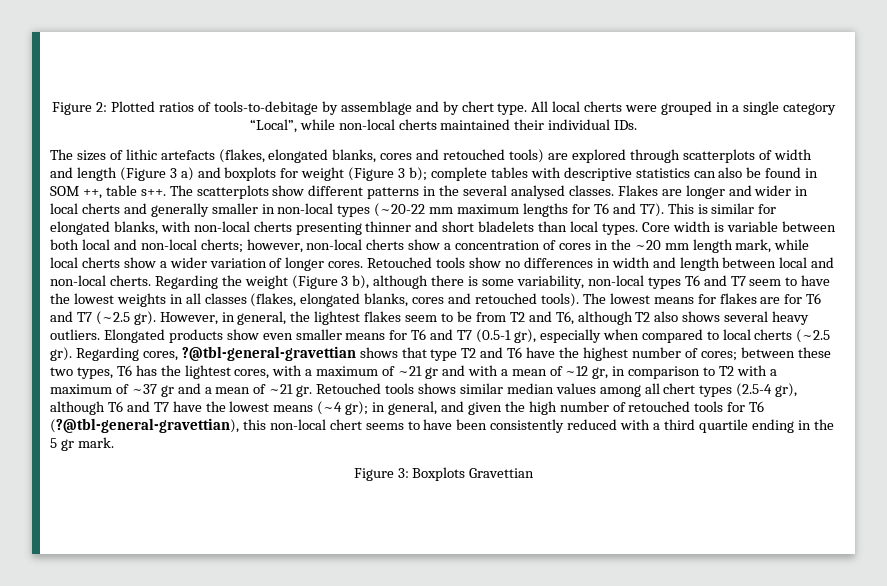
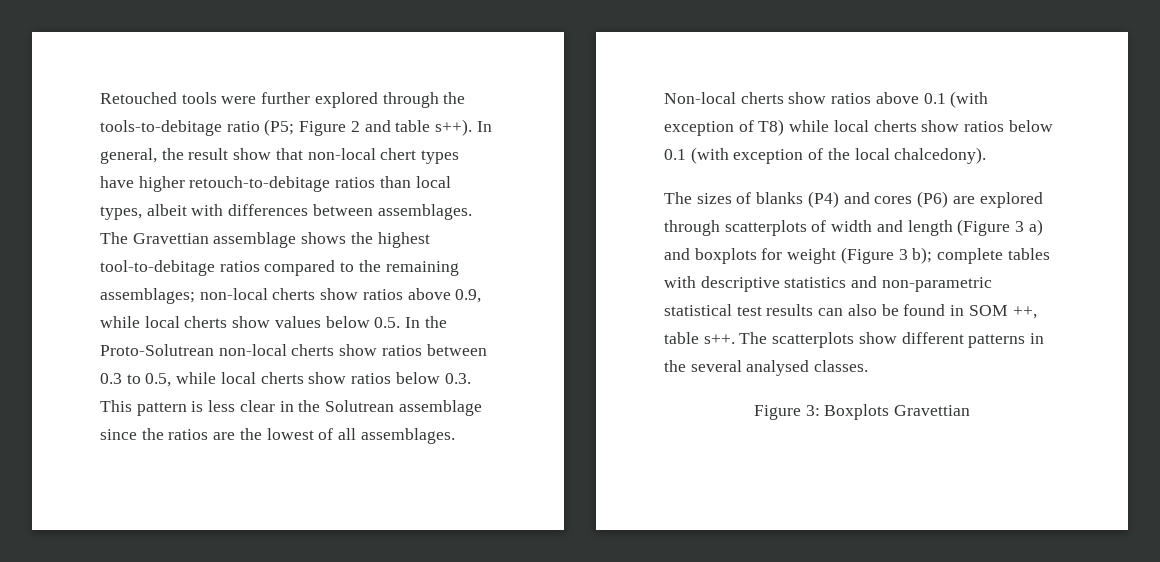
- Figure 2: Plotted ratios of tools-to-debitage by assemblage and by chert type. All local cherts were grouped in a single category “Local”, while non-local cherts maintained their individual IDs.
- The sizes of lithic artefacts (flakes, elongated blanks, cores and retouched tools) are explored through scatterplots of width and length (Figure 3 a) and boxplots for weight (Figure 3 b); complete tables with descriptive statistics can also be found in SOM ++, table s++.
+ Retouched tools were further explored through the tools-to-debitage ratio (P5; Figure 2 and table s++). In general, the result show that non-local chert types have higher retouch-to-debitage ratios than local types, albeit with differences between assemblages. The Gravettian assemblage shows the highest tool-to-debitage ratios compared to the remaining assemblages; non-local cherts show ratios above 0.9, while local cherts show values below 0.5. In the Proto-Solutrean non-local cherts show ratios between 0.3 to 0.5, while local cherts show ratios below 0.3. This pattern is less clear in the Solutrean assemblage since the ratios are the lowest of all assemblages. Non-local cherts show ratios above 0.1 (with exception of T8) while local cherts show ratios below 0.1 (with exception of the local chalcedony).
+ The sizes of blanks (P4) and cores (P6) are explored through scatterplots of width and length (Figure 3 a) and boxplots for weight (Figure 3 b); complete tables with descriptive statistics and non-parametric statistical test results can also be found in SOM ++, table s++.
- Flakes are longer and wider in local cherts and generally smaller in non-local types (~20-22 mm maximum lengths for T6 and T7). This is similar for elongated blanks, with non-local cherts presenting thinner and short bladelets than local types. Core width is variable between both local and non-local cherts; however, non-local cherts show a concentration of cores in the ~20 mm length mark, while local cherts show a wider variation of longer cores. Retouched tools show no differences in width and length between local and non-local cherts. Regarding the weight (Figure 3 b), although there is some variability, non-local types T6 and T7 seem to have the lowest weights in all classes (flakes, elongated blanks, cores and retouched tools). The lowest means for flakes are for T6 and T7 (~2.5 gr). However, in general, the lightest flakes seem to be from T2 and T6, although T2 also shows several heavy outliers. Elongated products show even smaller means for T6 and T7 (0.5-1 gr), especially when compared to local cherts (~2.5 gr). Regarding cores, ?@tbl-general-gravettian shows that type T2 and T6 have the highest number of cores; between these two types, T6 has the lightest cores, with a maximum of ~21 gr and with a mean of ~12 gr, in comparison to T2 with a maximum of ~37 gr and a mean of ~21 gr. Retouched tools shows similar median values among all chert types (2.5-4 gr), although T6 and T7 have the lowest means (~4 gr); in general, and given the high number of retouched tools for T6 (?@tbl-general-gravettian), this non-local chert seems to have been consistently reduced with a third quartile ending in the 5 gr mark.

